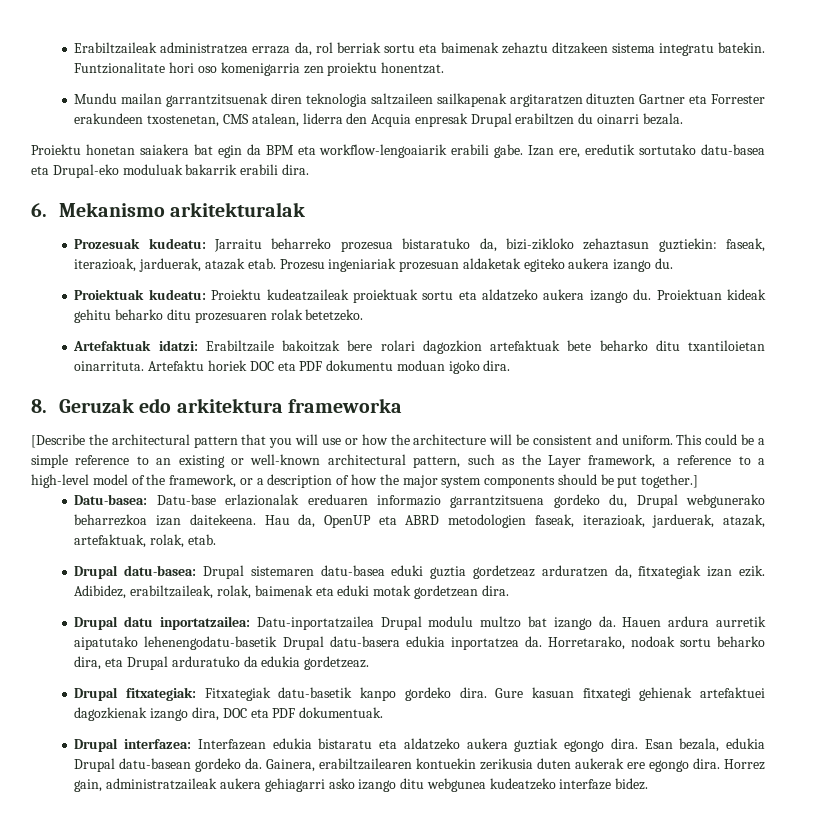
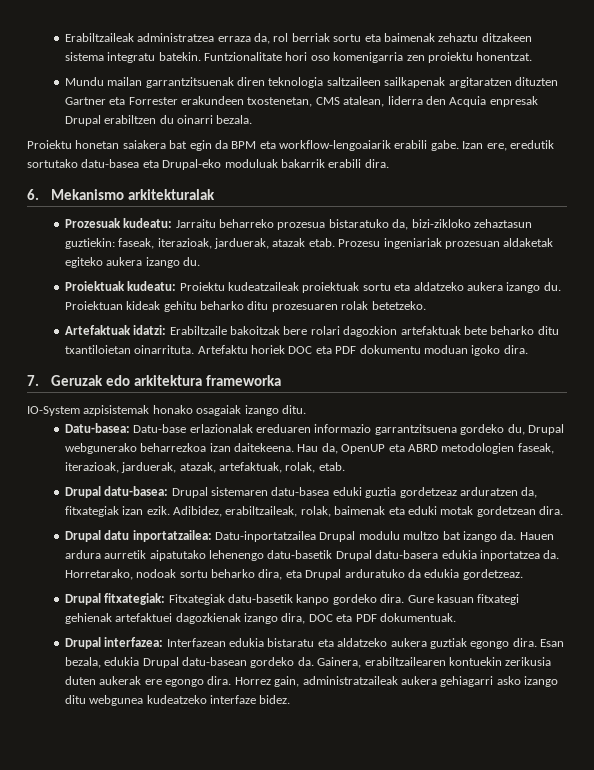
- 8. Geruzak edo arkitektura frameworka
+ 7. Geruzak edo arkitektura frameworka
- [Describe the architectural pattern that you will use or how the architecture will be consistent and uniform. This could be a simple reference to an existing or well-known architectural pattern, such as the Layer framework, a reference to a high-level model of the framework, or a description of how the major system components should be put together.]
+ IO-System azpisistemak honako osagaiak izango ditu.
- Hauen ardura aurretik aipatutako lehenengodatu-basetik Drupal datu-basera edukia inportatzea da.
+ Hauen ardura aurretik aipatutako lehenengo datu-basetik Drupal datu-basera edukia inportatzea da.

